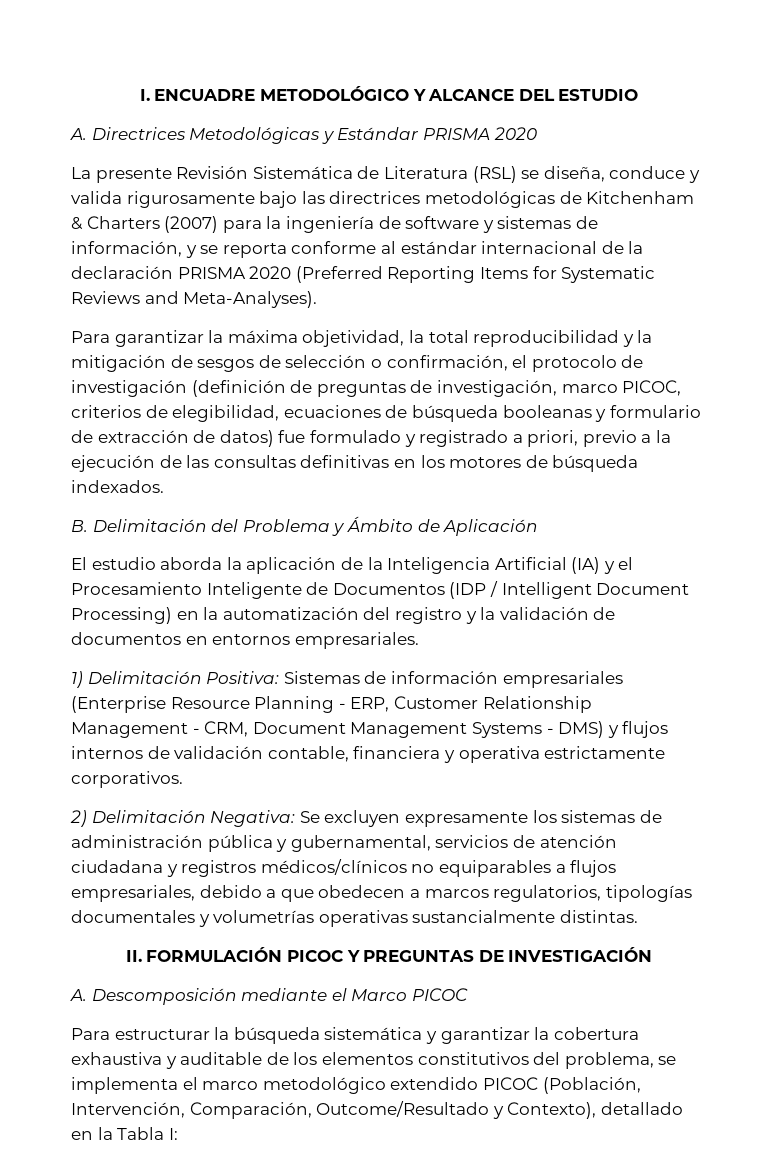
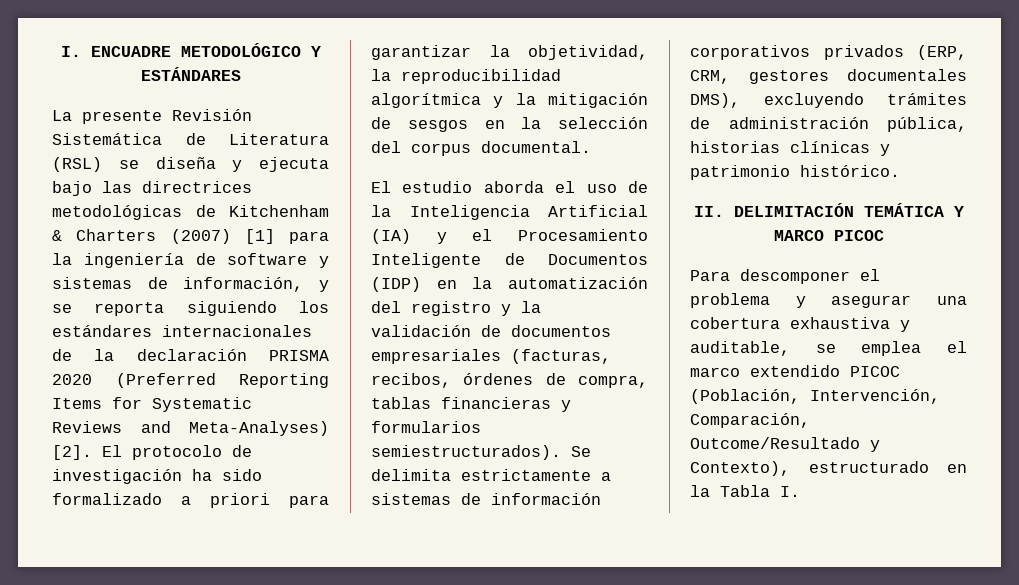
- I. ENCUADRE METODOLÓGICO Y ALCANCE DEL ESTUDIO
- A. Directrices Metodológicas y Estándar PRISMA 2020
+ I. ENCUADRE METODOLÓGICO Y ESTÁNDARES
- La presente Revisión Sistemática de Literatura (RSL) se diseña, conduce y valida rigurosamente bajo las directrices metodológicas de Kitchenham & Charters (2007) para la ingeniería de software y sistemas de información, y se reporta conforme al estándar internacional de la declaración PRISMA 2020 (Preferred Reporting Items for Systematic Reviews and Meta-Analyses).
- Para garantizar la máxima objetividad, la total reproducibilidad y la mitigación de sesgos de selección o confirmación, el protocolo de investigación (definición de preguntas de investigación, marco PICOC, criterios de elegibilidad, ecuaciones de búsqueda booleanas y formulario de extracción de datos) fue formulado y registrado a priori, previo a la ejecución de las consultas definitivas en los motores de búsqueda indexados.
- B. Delimitación del Problema y Ámbito de Aplicación
+ La presente Revisión Sistemática de Literatura (RSL) se diseña y ejecuta bajo las directrices metodológicas de Kitchenham & Charters (2007) [1] para la ingeniería de software y sistemas de información, y se reporta siguiendo los estándares internacionales de la declaración PRISMA 2020 (Preferred Reporting Items for Systematic Reviews and Meta-Analyses) [2]. El protocolo de investigación ha sido formalizado a priori para garantizar la objetividad, la reproducibilidad algorítmica y la mitigación de sesgos en la selección del corpus documental.
- El estudio aborda la aplicación de la Inteligencia Artificial (IA) y el Procesamiento Inteligente de Documentos (IDP / Intelligent Document Processing) en la automatización del registro y la validación de documentos en entornos empresariales.
- 1) Delimitación Positiva: Sistemas de información empresariales (Enterprise Resource Planning - ERP, Customer Relationship Management - CRM, Document Management Systems - DMS) y flujos internos de validación contable, financiera y operativa estrictamente corporativos.
- 2) Delimitación Negativa: Se excluyen expresamente los sistemas de administración pública y gubernamental, servicios de atención ciudadana y registros médicos/clínicos no equiparables a flujos empresariales, debido a que obedecen a marcos regulatorios, tipologías documentales y volumetrías operativas sustancialmente distintas.
- II. FORMULACIÓN PICOC Y PREGUNTAS DE INVESTIGACIÓN
- A. Descomposición mediante el Marco PICOC
- Para estructurar la búsqueda sistemática y garantizar la cobertura exhaustiva y auditable de los elementos constitutivos del problema, se implementa el marco metodológico extendido PICOC (Población, Intervención, Comparación, Outcome/Resultado y Contexto), detallado en la Tabla I:
+ El estudio aborda el uso de la Inteligencia Artificial (IA) y el Procesamiento Inteligente de Documentos (IDP) en la automatización del registro y la validación de documentos empresariales (facturas, recibos, órdenes de compra, tablas financieras y formularios semiestructurados). Se delimita estrictamente a sistemas de información corporativos privados (ERP, CRM, gestores documentales DMS), excluyendo trámites de administración pública, historias clínicas y patrimonio histórico.
+ II. DELIMITACIÓN TEMÁTICA Y MARCO PICOC
+ Para descomponer el problema y asegurar una cobertura exhaustiva y auditable, se emplea el marco extendido PICOC (Población, Intervención, Comparación, Outcome/Resultado y Contexto), estructurado en la Tabla I.

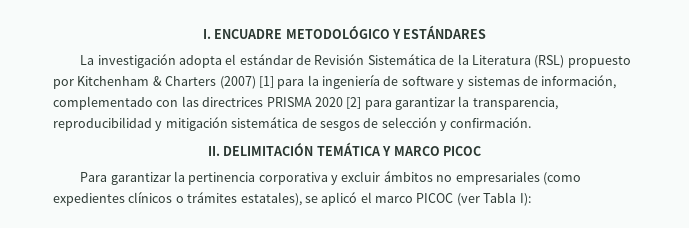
- La presente Revisión Sistemática de Literatura (RSL) se diseña y ejecuta bajo las directrices metodológicas de Kitchenham & Charters (2007) [1] para la ingeniería de software y sistemas de información, y se reporta siguiendo los estándares internacionales de la declaración PRISMA 2020 (Preferred Reporting Items for Systematic Reviews and Meta-Analyses) [2]. El protocolo de investigación ha sido formalizado a priori para garantizar la objetividad, la reproducibilidad algorítmica y la mitigación de sesgos en la selección del corpus documental.
- El estudio aborda el uso de la Inteligencia Artificial (IA) y el Procesamiento Inteligente de Documentos (IDP) en la automatización del registro y la validación de documentos empresariales (facturas, recibos, órdenes de compra, tablas financieras y formularios semiestructurados). Se delimita estrictamente a sistemas de información corporativos privados (ERP, CRM, gestores documentales DMS), excluyendo trámites de administración pública, historias clínicas y patrimonio histórico.
+ La investigación adopta el estándar de Revisión Sistemática de la Literatura (RSL) propuesto por Kitchenham & Charters (2007) [1] para la ingeniería de software y sistemas de información, complementado con las directrices PRISMA 2020 [2] para garantizar la transparencia, reproducibilidad y mitigación sistemática de sesgos de selección y confirmación.
- Para descomponer el problema y asegurar una cobertura exhaustiva y auditable, se emplea el marco extendido PICOC (Población, Intervención, Comparación, Outcome/Resultado y Contexto), estructurado en la Tabla I.
+ Para garantizar la pertinencia corporativa y excluir ámbitos no empresariales (como expedientes clínicos o trámites estatales), se aplicó el marco PICOC (ver Tabla I):

